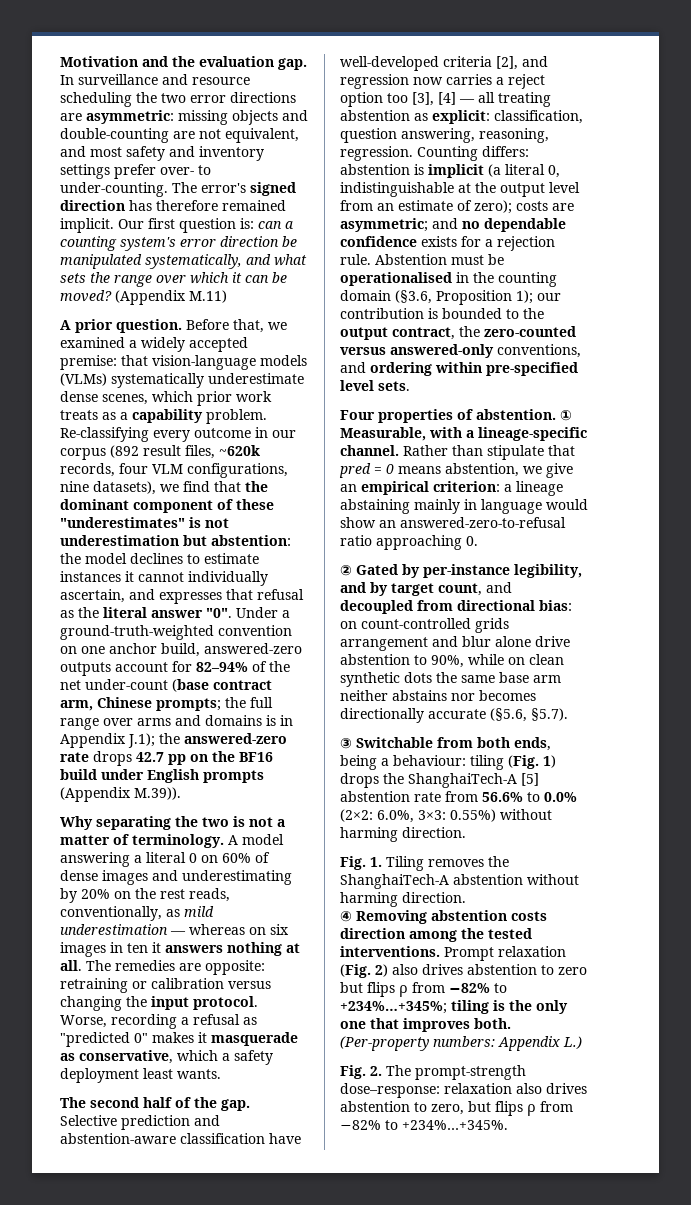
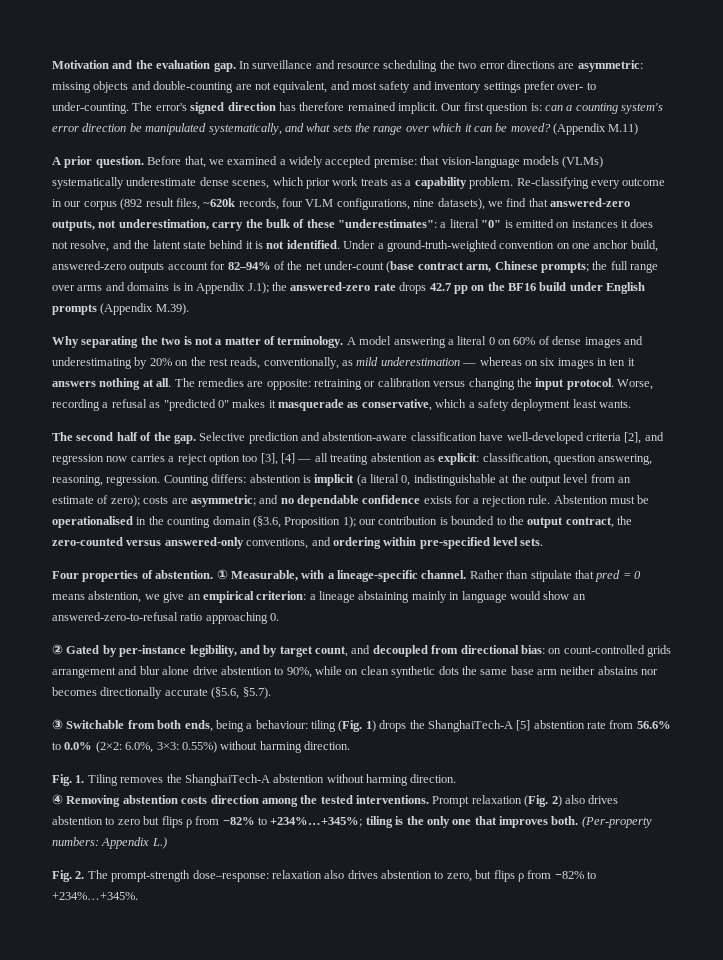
- Re-classifying every outcome in our corpus (892 result files, ~620k records, four VLM configurations, nine datasets), we find that the dominant component of these "underestimates" is not underestimation but abstention: the model declines to estimate instances it cannot individually ascertain, and expresses that refusal as the literal answer "0".
+ Re-classifying every outcome in our corpus (892 result files, ~620k records, four VLM configurations, nine datasets), we find that answered-zero outputs, not underestimation, carry the bulk of these "underestimates": a literal "0" is emitted on instances it does not resolve, and the latent state behind it is not identified.
- Under a ground-truth-weighted convention on one anchor build, answered-zero outputs account for 82–94% of the net under-count (base contract arm, Chinese prompts; the full range over arms and domains is in Appendix J.1); the answered-zero rate drops 42.7 pp on the BF16 build under English prompts (Appendix M.39)).
+ Under a ground-truth-weighted convention on one anchor build, answered-zero outputs account for 82–94% of the net under-count (base contract arm, Chinese prompts; the full range over arms and domains is in Appendix J.1); the answered-zero rate drops 42.7 pp on the BF16 build under English prompts (Appendix M.39).

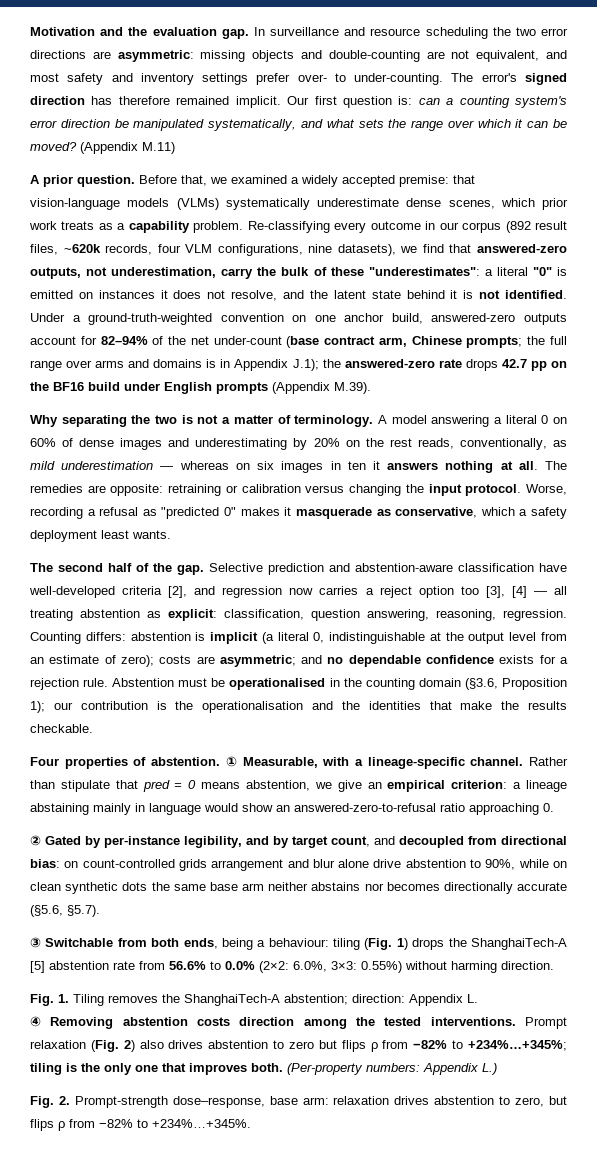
- Abstention must be operationalised in the counting domain (§3.6, Proposition 1); our contribution is bounded to the output contract, the zero-counted versus answered-only conventions, and ordering within pre-specified level sets.
+ Abstention must be operationalised in the counting domain (§3.6, Proposition 1); our contribution is the operationalisation and the identities that make the results checkable.
- Fig. 1. Tiling removes the ShanghaiTech-A abstention without harming direction.
+ Fig. 1. Tiling removes the ShanghaiTech-A abstention; direction: Appendix L.
- Fig. 2. The prompt-strength dose–response: relaxation also drives abstention to zero, but flips ρ from −82% to +234%…+345%.
+ Fig. 2. Prompt-strength dose–response, base arm: relaxation drives abstention to zero, but flips ρ from −82% to +234%…+345%.

